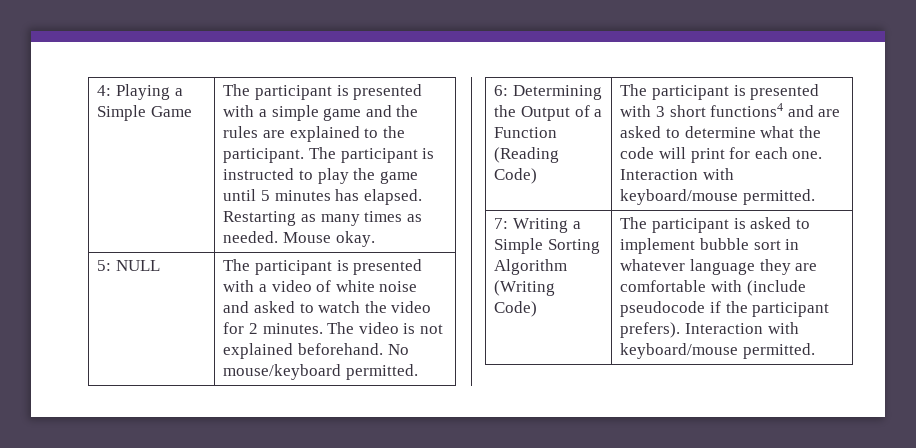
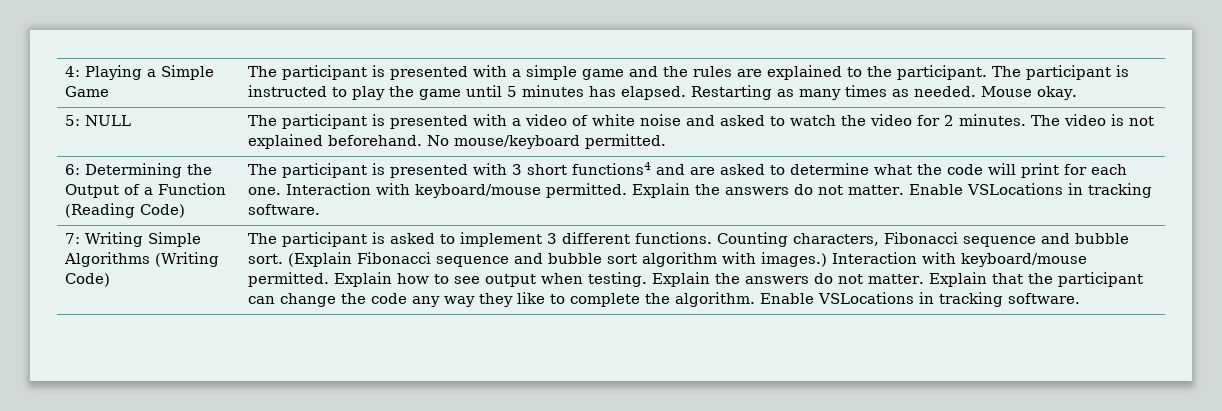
- The participant is presented with 3 short functions4 and are asked to determine what the code will print for each one. Interaction with keyboard/mouse permitted.
- 7: Writing a Simple Sorting Algorithm (Writing Code) | The participant is asked to implement bubble sort in whatever language they are comfortable with (include pseudocode if the participant prefers). Interaction with keyboard/mouse permitted.
+ The participant is presented with 3 short functions4 and are asked to determine what the code will print for each one. Interaction with keyboard/mouse permitted. Explain the answers do not matter. Enable VSLocations in tracking software.
+ 7: Writing Simple Algorithms (Writing Code) | The participant is asked to implement 3 different functions. Counting characters, Fibonacci sequence and bubble sort. (Explain Fibonacci sequence and bubble sort algorithm with images.) Interaction with keyboard/mouse permitted. Explain how to see output when testing. Explain the answers do not matter. Explain that the participant can change the code any way they like to complete the algorithm. Enable VSLocations in tracking software.

